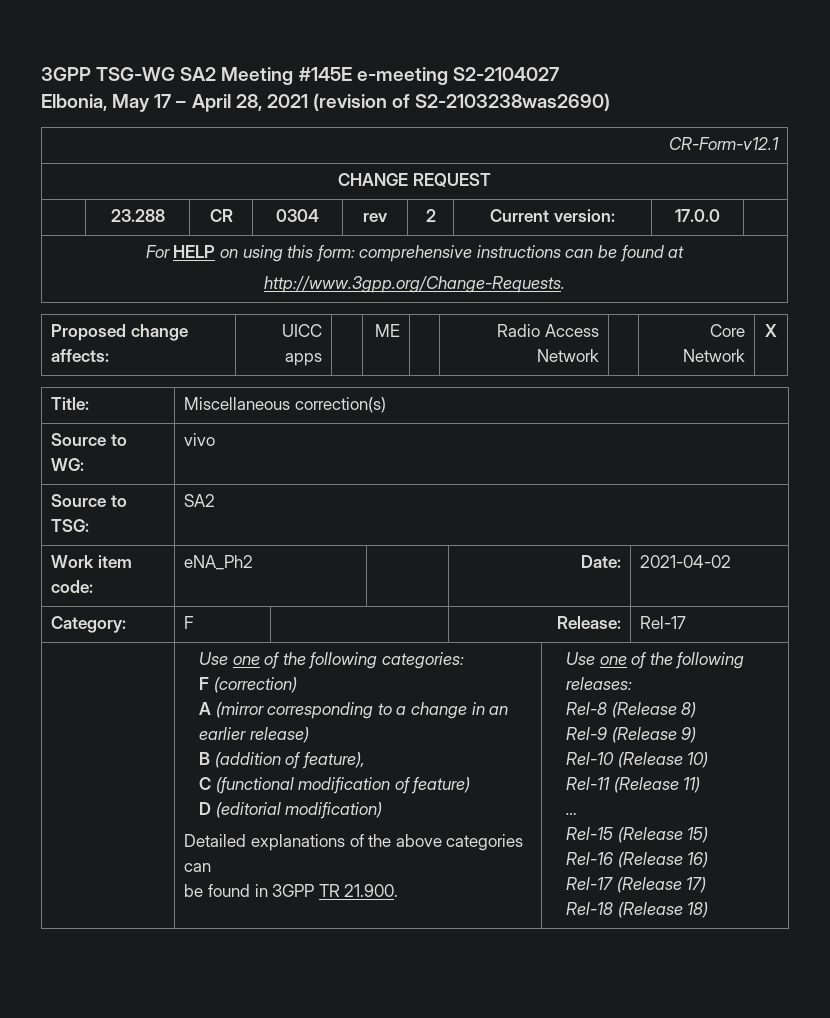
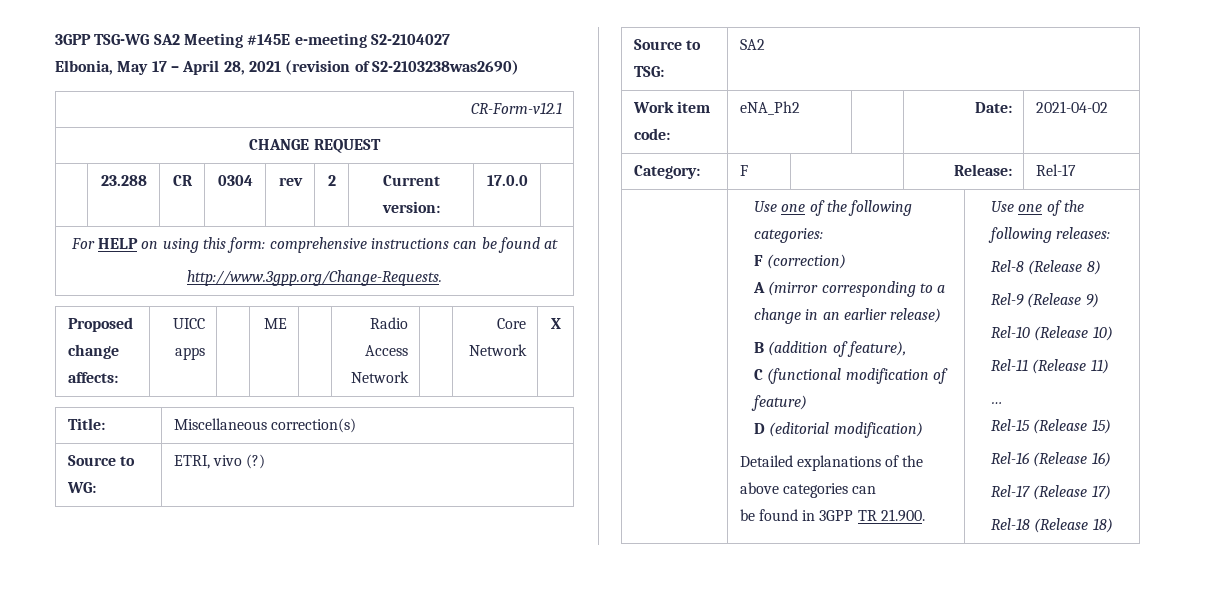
- Source to WG: | vivo
+ Source to WG: | ETRI, vivo (?)

